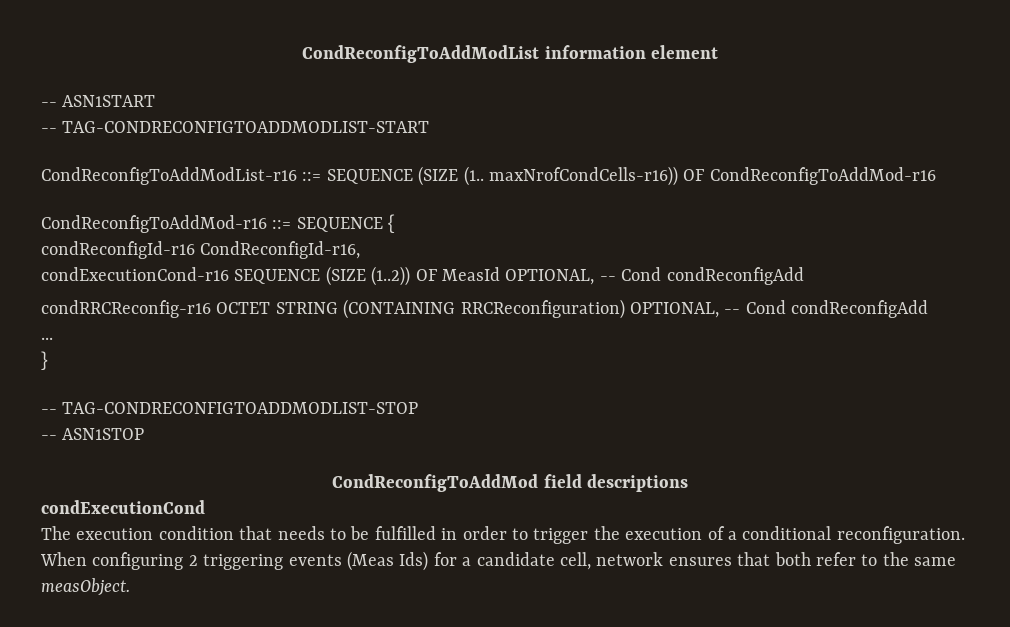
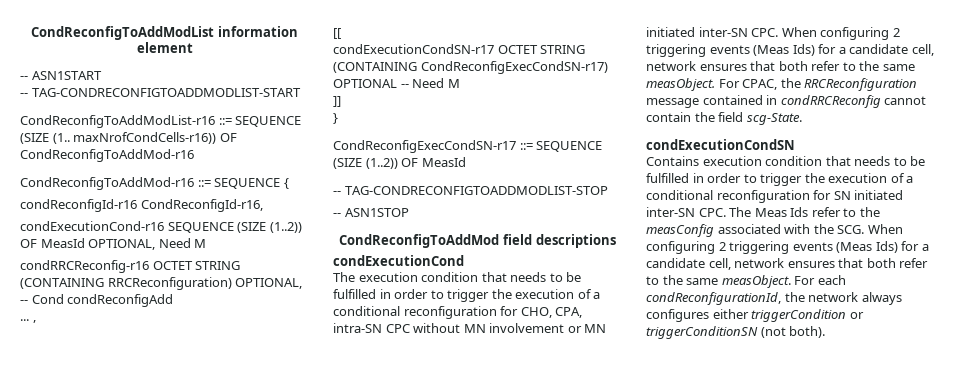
- condExecutionCond-r16 SEQUENCE (SIZE (1..2)) OF MeasId OPTIONAL, -- Cond condReconfigAdd
+ condExecutionCond-r16 SEQUENCE (SIZE (1..2)) OF MeasId OPTIONAL, Need M
- ...
+ ... ,
+ [[
+ condExecutionCondSN-r17 OCTET STRING (CONTAINING CondReconfigExecCondSN-r17) OPTIONAL -- Need M
+ ]]
  }
+ CondReconfigExecCondSN-r17 ::= SEQUENCE (SIZE (1..2)) OF MeasId
- The execution condition that needs to be fulfilled in order to trigger the execution of a conditional reconfiguration. When configuring 2 triggering events (Meas Ids) for a candidate cell, network ensures that both refer to the same measObject.
+ The execution condition that needs to be fulfilled in order to trigger the execution of a conditional reconfiguration for CHO, CPA, intra-SN CPC without MN involvement or MN initiated inter-SN CPC. When configuring 2 triggering events (Meas Ids) for a candidate cell, network ensures that both refer to the same measObject.
+ For CPAC, the RRCReconfiguration message contained in condRRCReconfig cannot contain the field scg-State.
+ condExecutionCondSN
+ Contains execution condition that needs to be fulfilled in order to trigger the execution of a conditional reconfiguration for SN initiated inter-SN CPC. The Meas Ids refer to the measConfig associated with the SCG. When configuring 2 triggering events (Meas Ids) for a candidate cell, network ensures that both refer to the same measObject. For each condReconfigurationId, the network always configures either triggerCondition or triggerConditionSN (not both).

